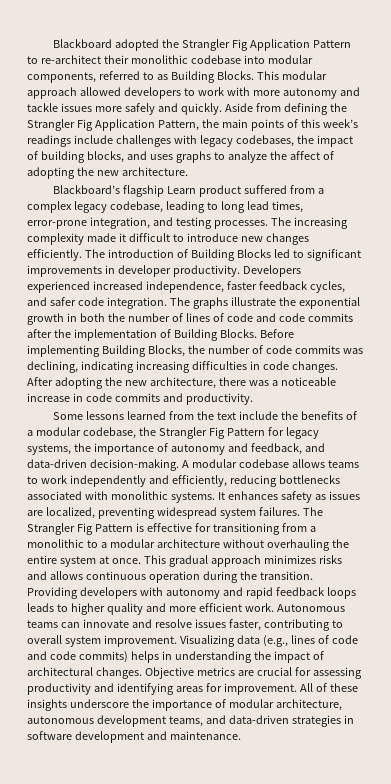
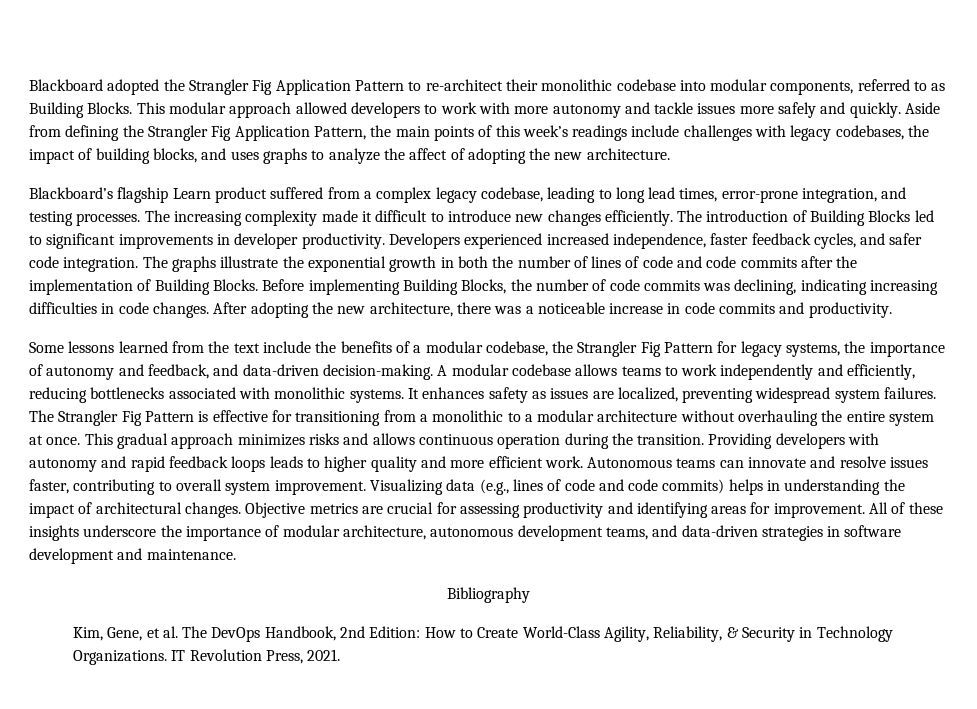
+ Bibliography
+ Kim, Gene, et al. The DevOps Handbook, 2nd Edition: How to Create World-Class Agility, Reliability, & Security in Technology Organizations. IT Revolution Press, 2021.

